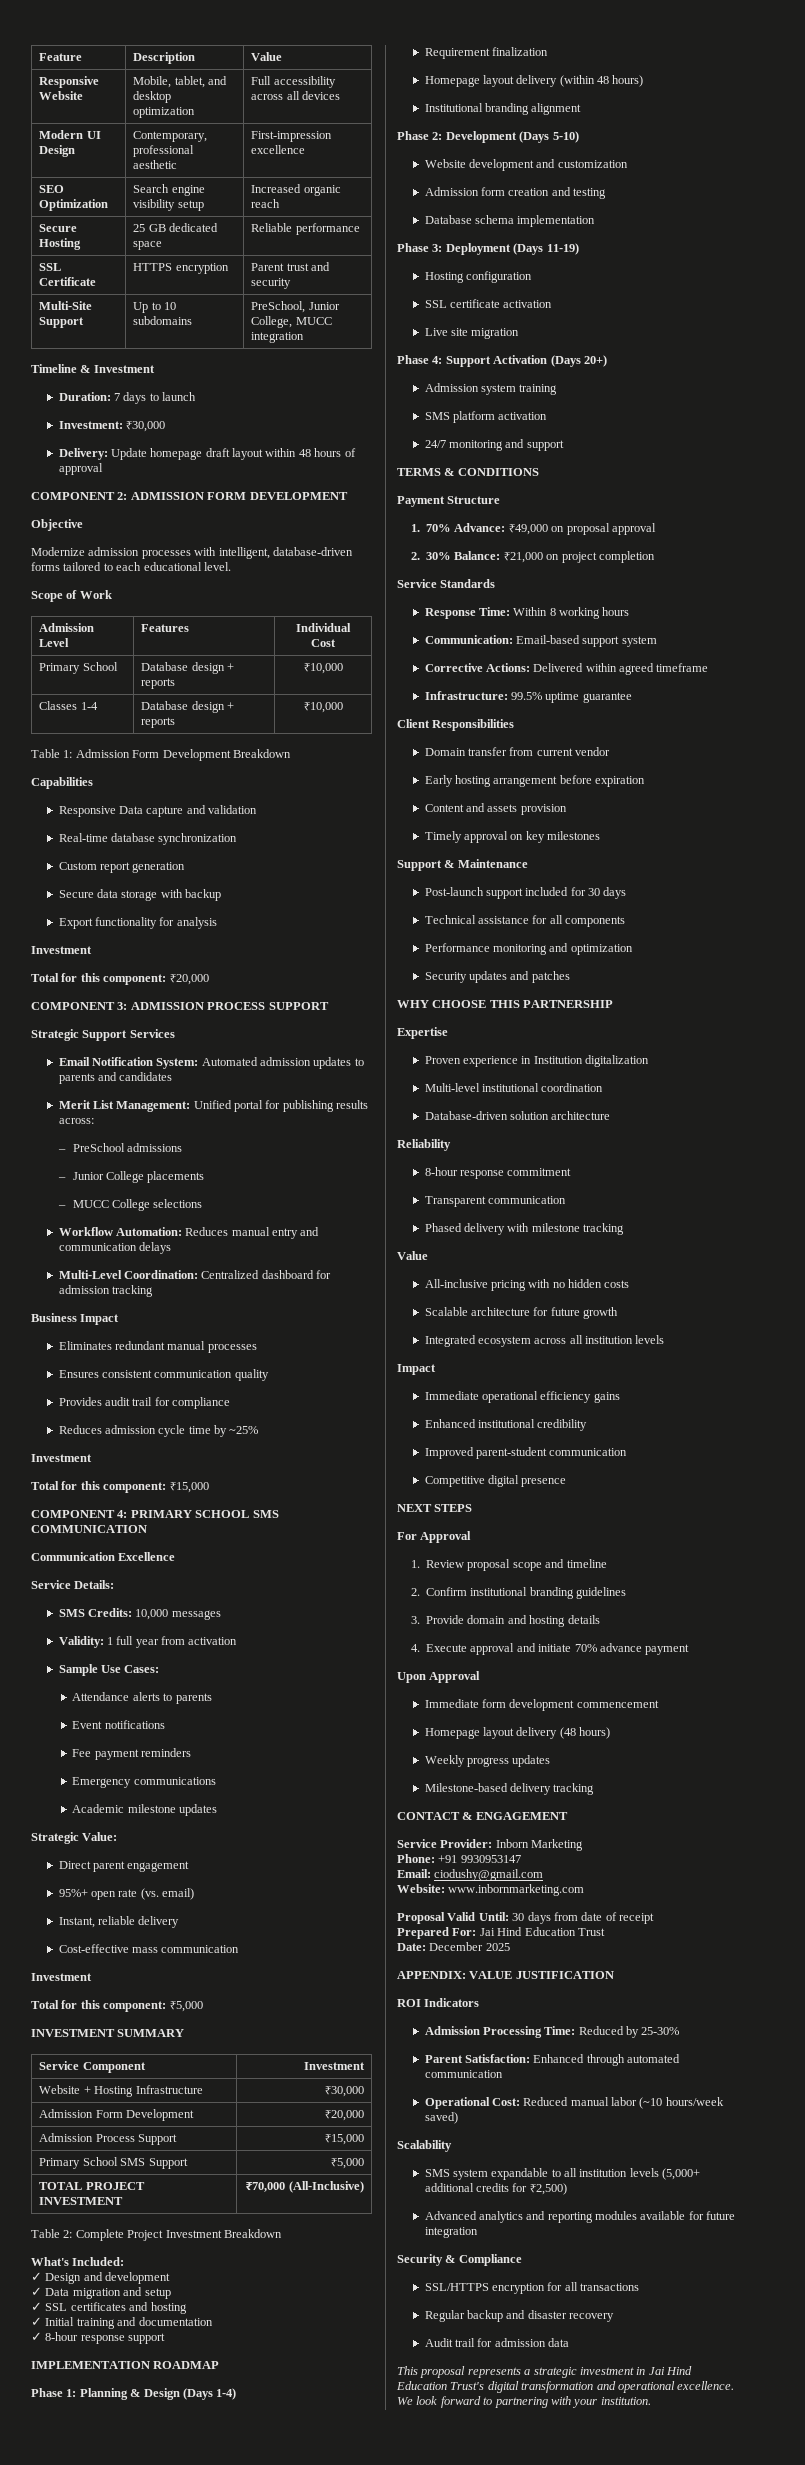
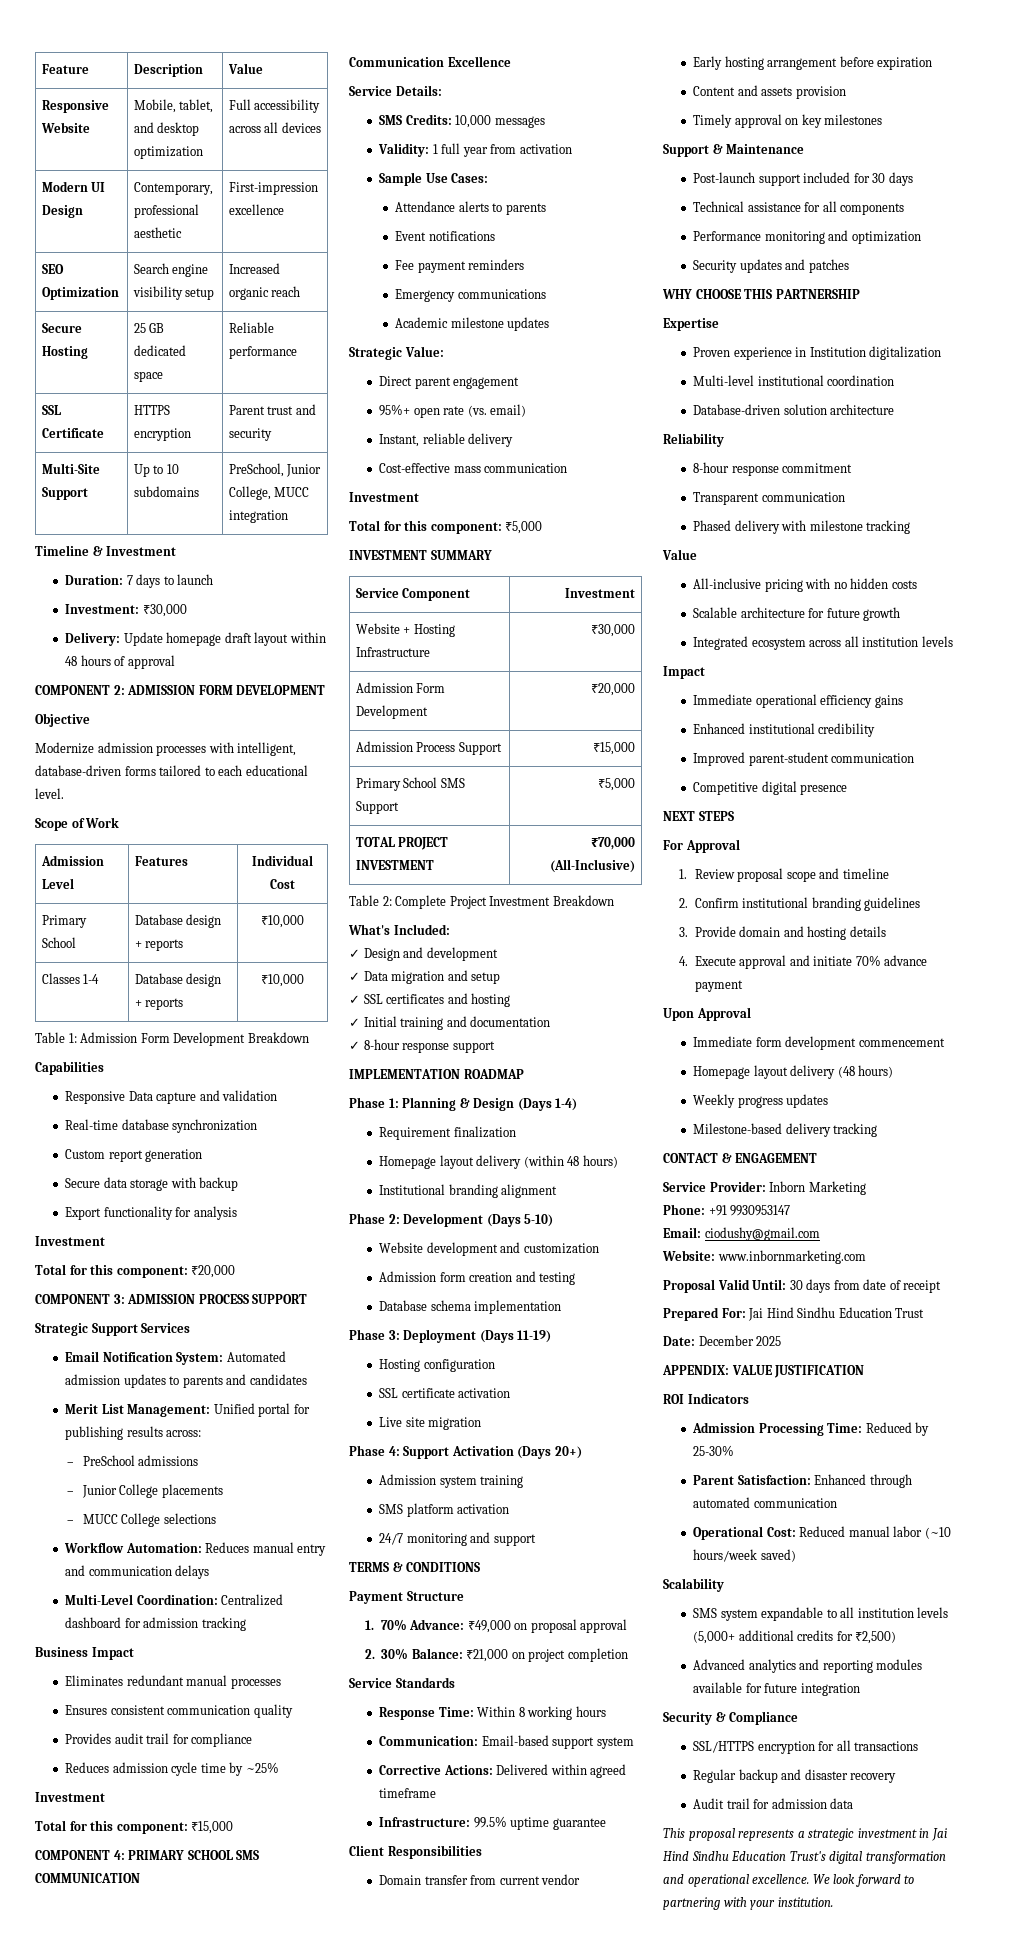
- Prepared For: Jai Hind Education Trust
+ Prepared For: Jai Hind Sindhu Education Trust
- This proposal represents a strategic investment in Jai Hind Education Trust's digital transformation and operational excellence.
+ This proposal represents a strategic investment in Jai Hind Sindhu Education Trust's digital transformation and operational excellence.

